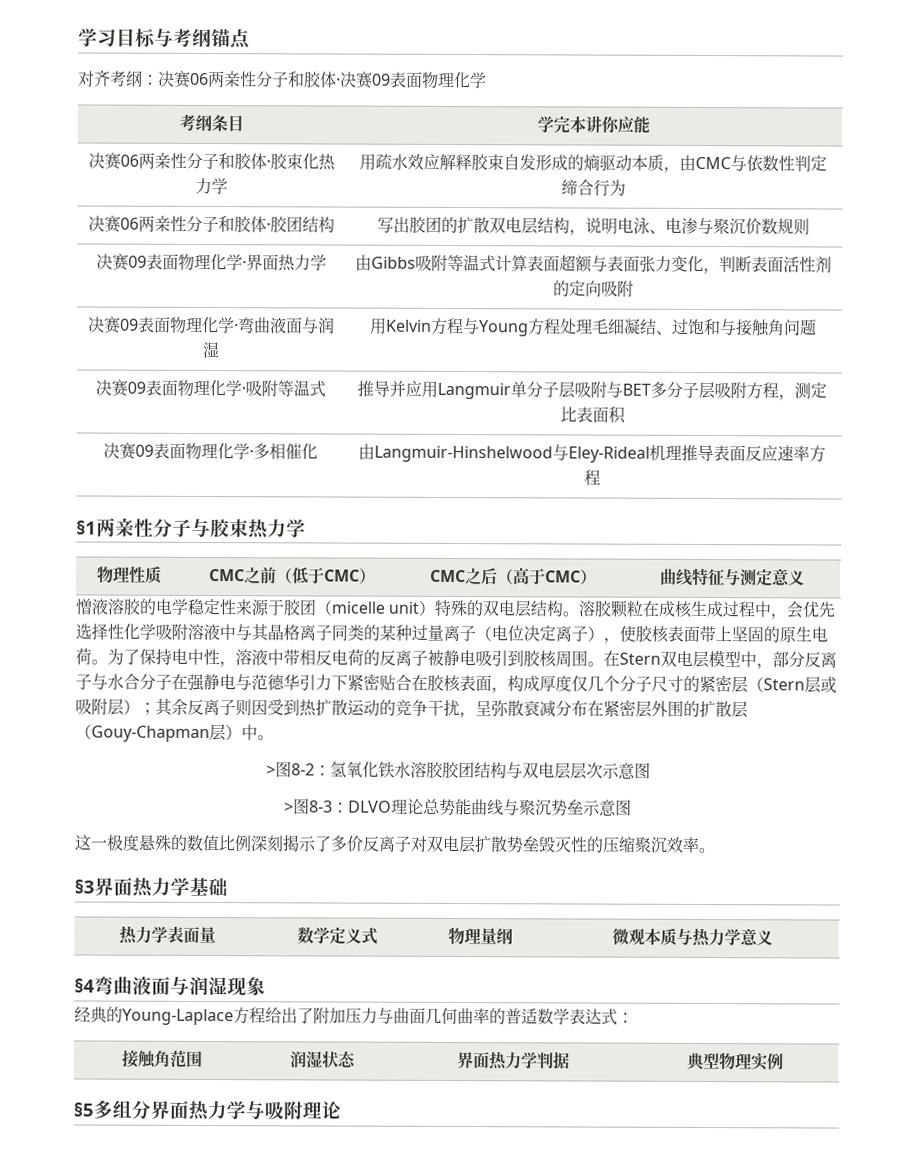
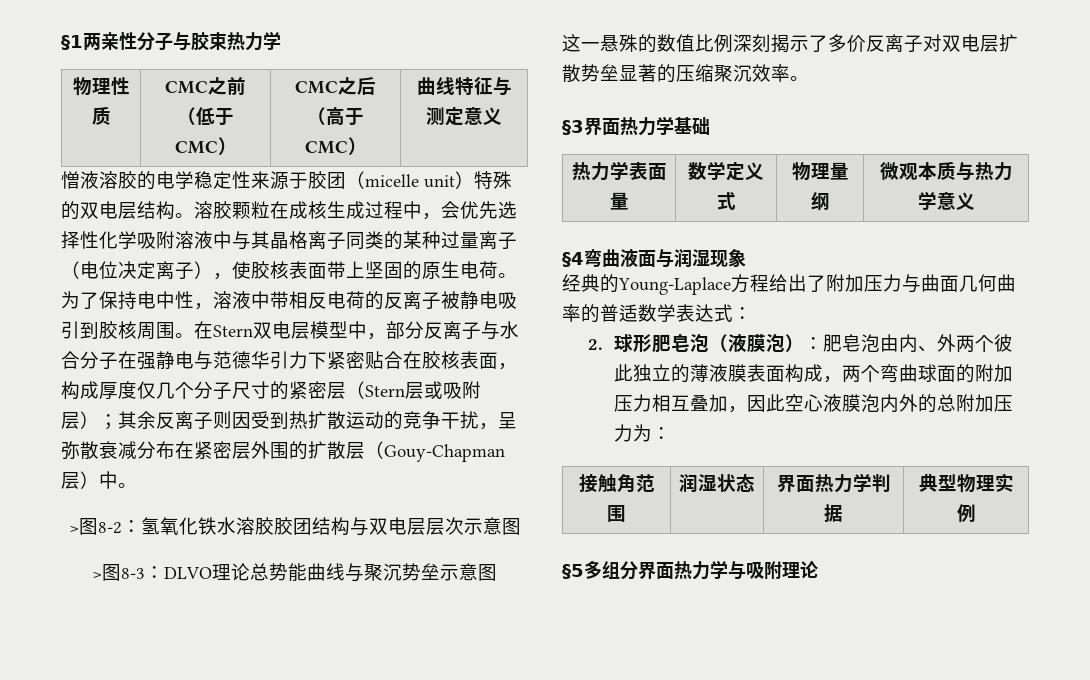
- 学习目标与考纲锚点
- 对齐考纲：决赛06两亲性分子和胶体·决赛09表面物理化学
- 考纲条目 | 学完本讲你应能
- 决赛06两亲性分子和胶体·胶束化热力学 | 用疏水效应解释胶束自发形成的熵驱动本质，由CMC与依数性判定缔合行为
- 决赛06两亲性分子和胶体·胶团结构 | 写出胶团的扩散双电层结构，说明电泳、电渗与聚沉价数规则
- 决赛09表面物理化学·界面热力学 | 由Gibbs吸附等温式计算表面超额与表面张力变化，判断表面活性剂的定向吸附
- 决赛09表面物理化学·弯曲液面与润湿 | 用Kelvin方程与Young方程处理毛细凝结、过饱和与接触角问题
- 决赛09表面物理化学·吸附等温式 | 推导并应用Langmuir单分子层吸附与BET多分子层吸附方程，测定比表面积
- 决赛09表面物理化学·多相催化 | 由Langmuir-Hinshelwood与Eley-Rideal机理推导表面反应速率方程
- 这一极度悬殊的数值比例深刻揭示了多价反离子对双电层扩散势垒毁灭性的压缩聚沉效率。
+ 这一悬殊的数值比例深刻揭示了多价反离子对双电层扩散势垒显著的压缩聚沉效率。
+ 2.球形肥皂泡（液膜泡）：肥皂泡由内、外两个彼此独立的薄液膜表面构成，两个弯曲球面的附加压力相互叠加，因此空心液膜泡内外的总附加压力为：

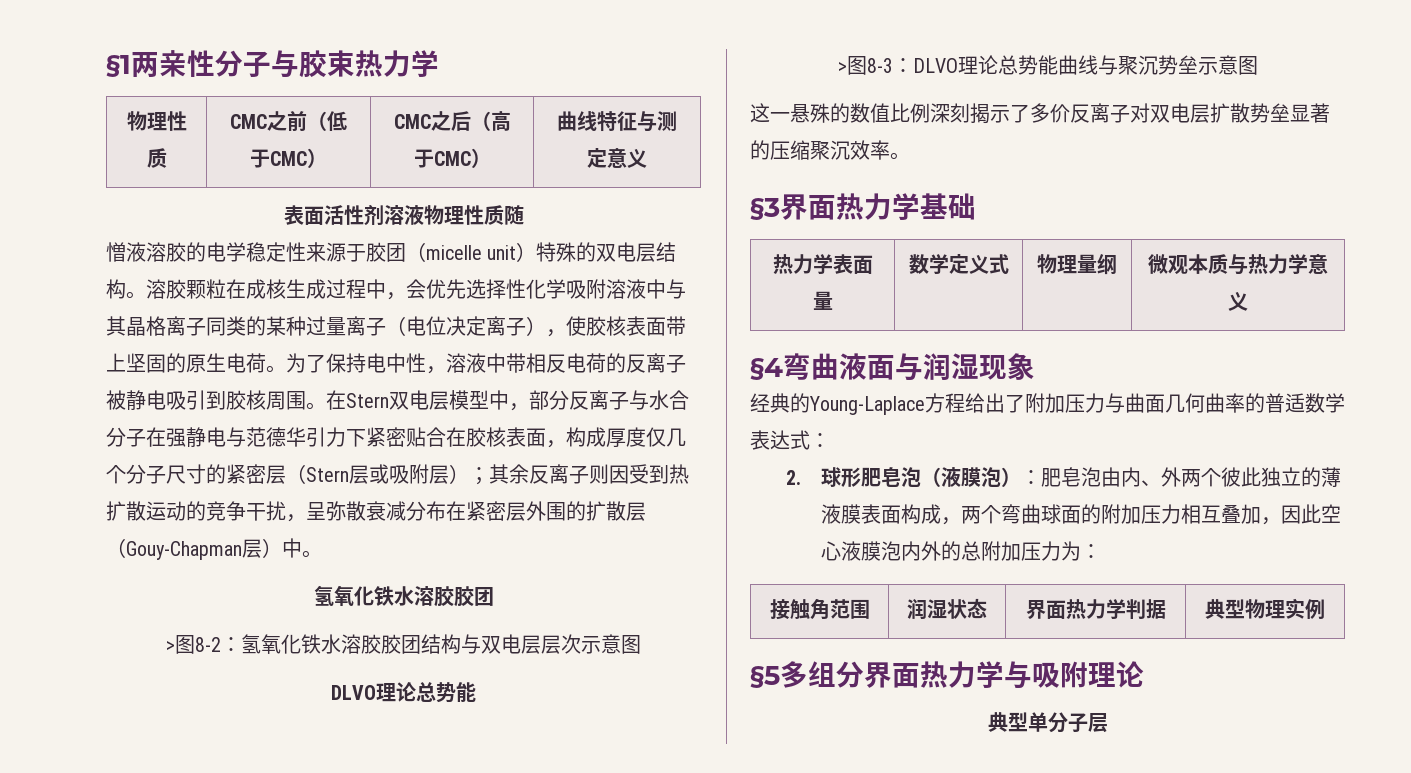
+ 表面活性剂溶液物理性质随
  在Stern双电层模型中，部分反离子与水合分子在强静电与范德华引力下紧密贴合在胶核表面，构成厚度仅几个分子尺寸的紧密层（Stern层或吸附层）；其余反离子则因受到热扩散运动的竞争干扰，呈弥散衰减分布在紧密层外围的扩散层（Gouy-Chapman层）中。
+ 氢氧化铁水溶胶胶团
  >图8-2：氢氧化铁水溶胶胶团结构与双电层层次示意图
+ DLVO理论总势能
+ 典型单分子层

